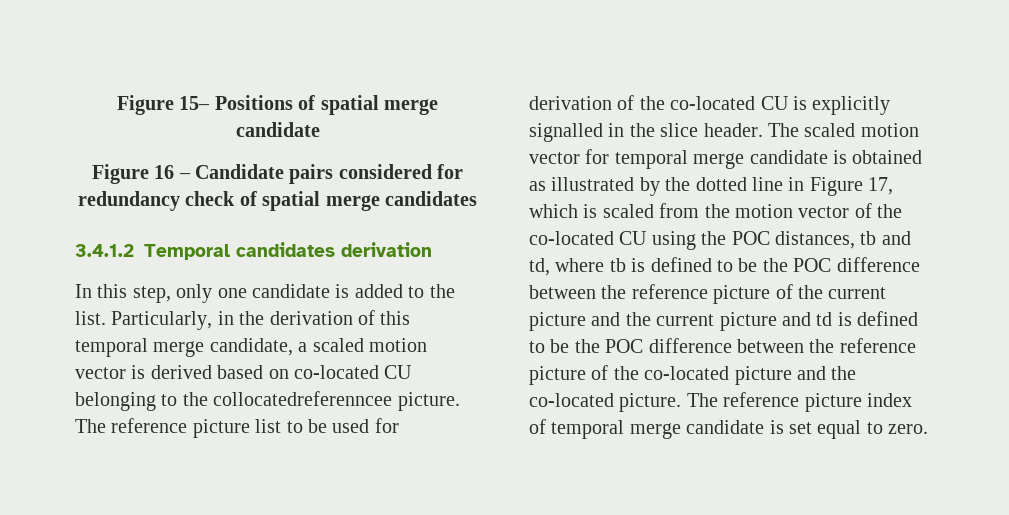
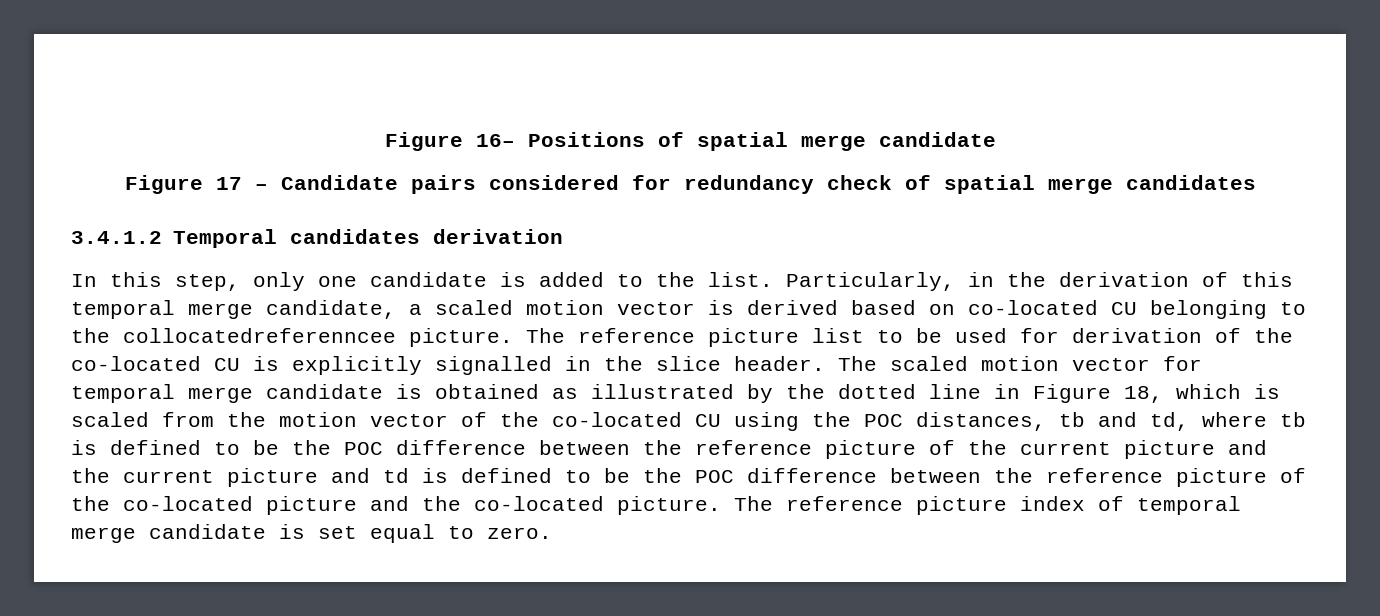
- Figure 15– Positions of spatial merge candidate
+ Figure 16– Positions of spatial merge candidate
- Figure 16 – Candidate pairs considered for redundancy check of spatial merge candidates
+ Figure 17 – Candidate pairs considered for redundancy check of spatial merge candidates
- The scaled motion vector for temporal merge candidate is obtained as illustrated by the dotted line in Figure 17, which is scaled from the motion vector of the co-located CU using the POC distances, tb and td, where tb is defined to be the POC difference between the reference picture of the current picture and the current picture and td is defined to be the POC difference between the reference picture of the co-located picture and the co-located picture.
+ The scaled motion vector for temporal merge candidate is obtained as illustrated by the dotted line in Figure 18, which is scaled from the motion vector of the co-located CU using the POC distances, tb and td, where tb is defined to be the POC difference between the reference picture of the current picture and the current picture and td is defined to be the POC difference between the reference picture of the co-located picture and the co-located picture.

